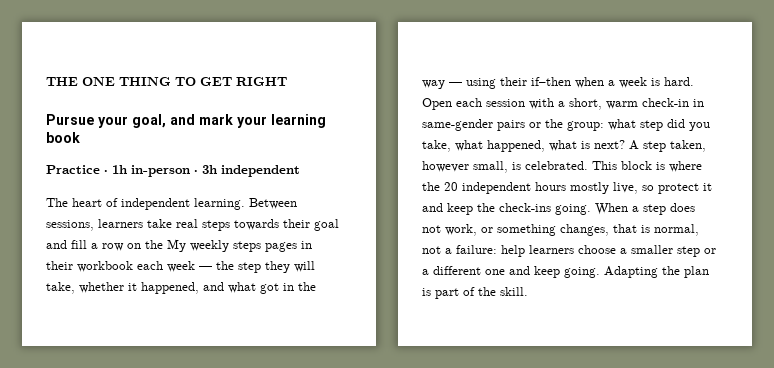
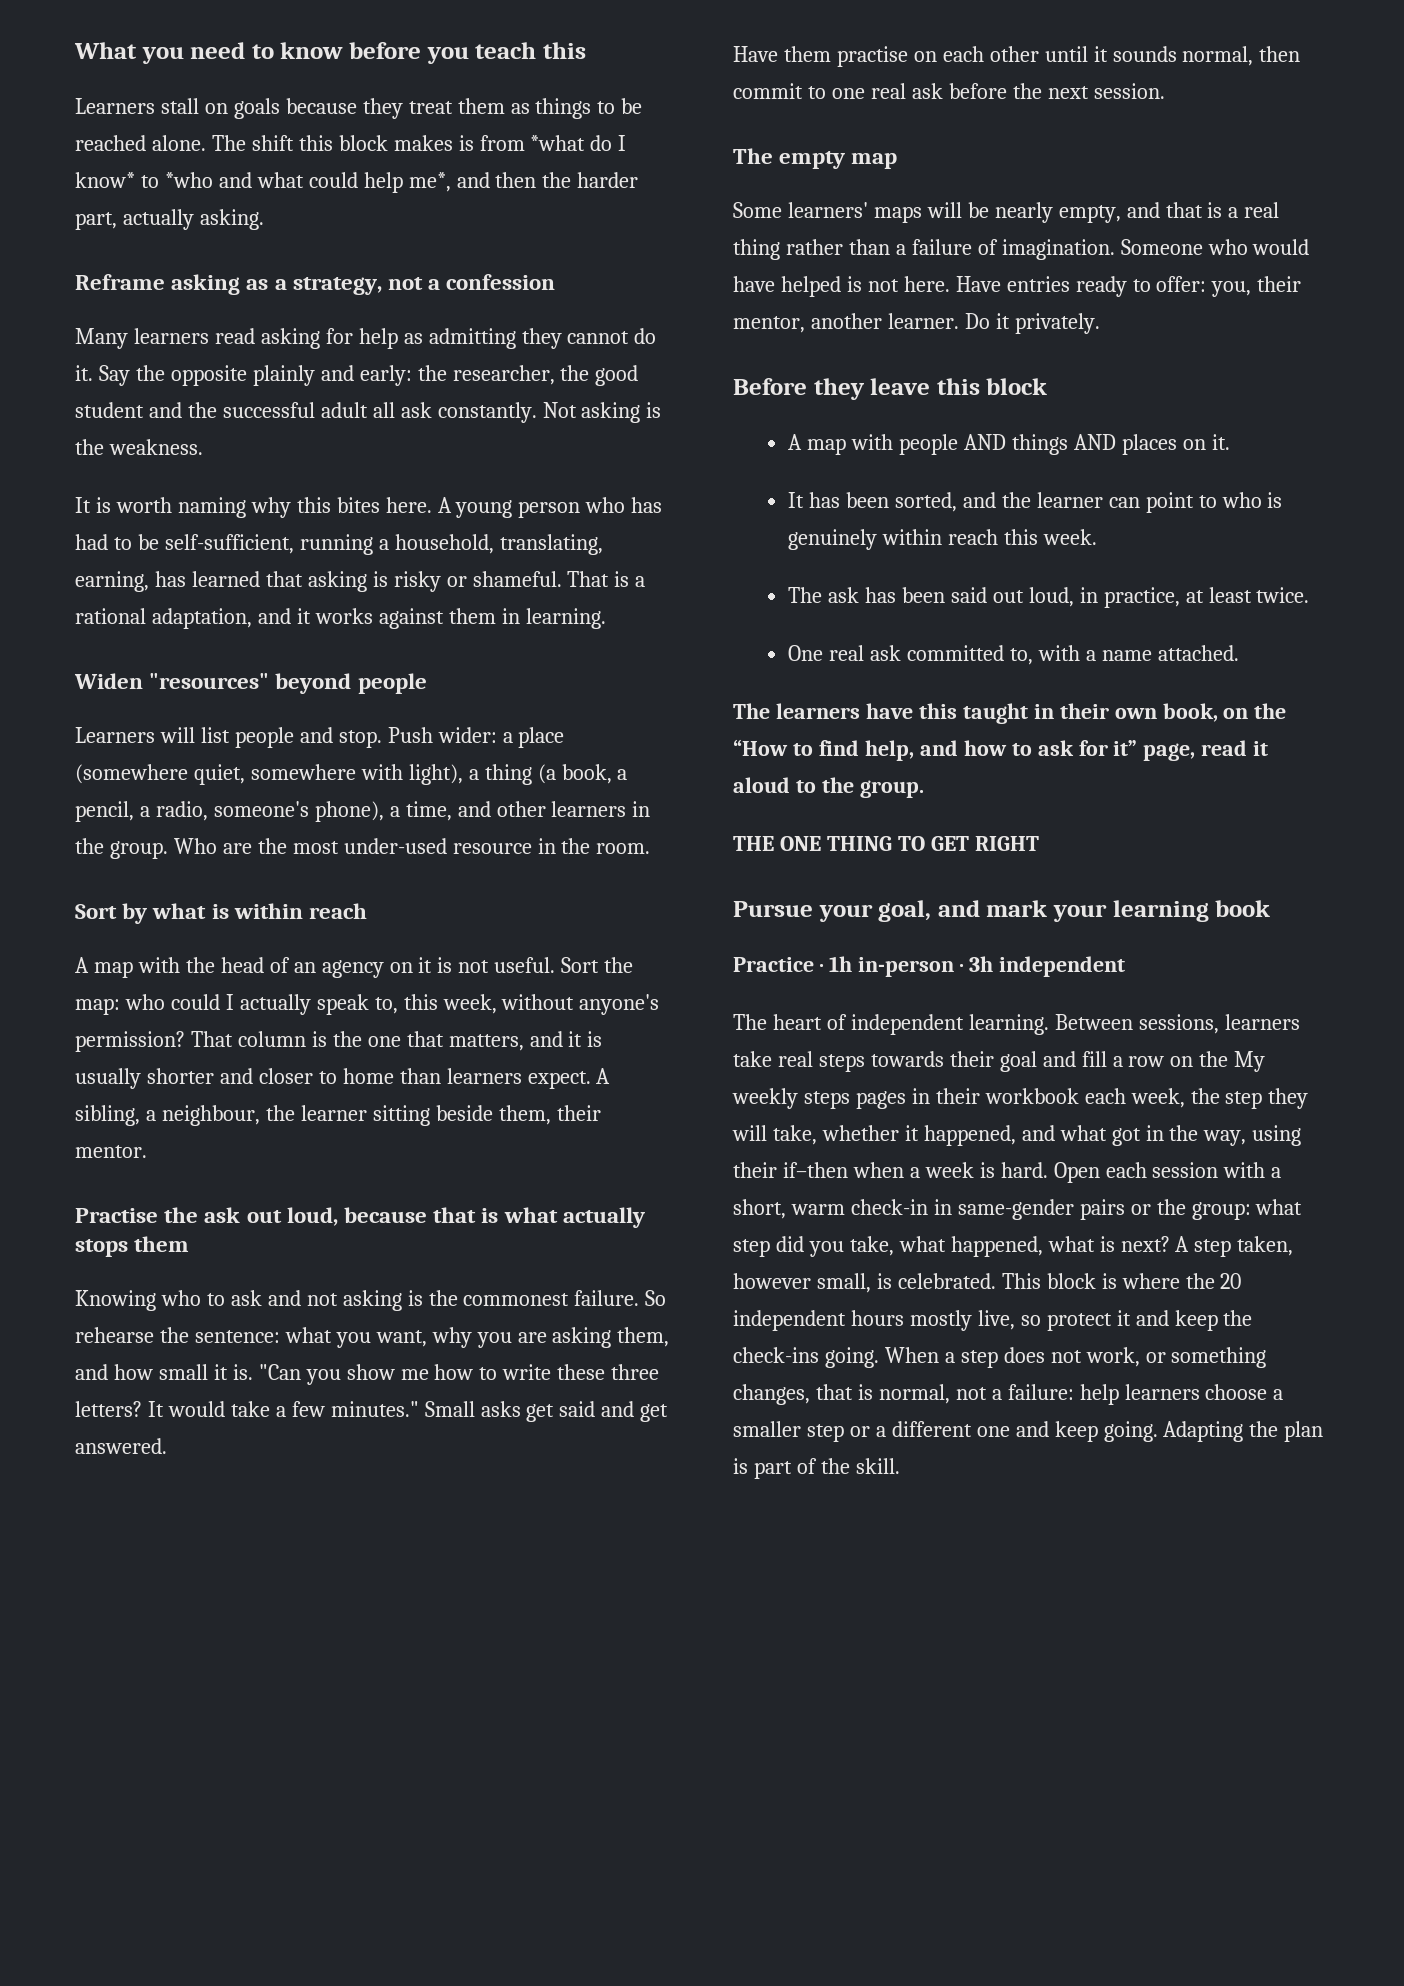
+ What you need to know before you teach this
+ Learners stall on goals because they treat them as things to be reached alone. The shift this block makes is from *what do I know* to *who and what could help me*, and then the harder part, actually asking.
+ Reframe asking as a strategy, not a confession
+ Many learners read asking for help as admitting they cannot do it. Say the opposite plainly and early: the researcher, the good student and the successful adult all ask constantly. Not asking is the weakness.
+ It is worth naming why this bites here. A young person who has had to be self-sufficient, running a household, translating, earning, has learned that asking is risky or shameful. That is a rational adaptation, and it works against them in learning.
+ Widen "resources" beyond people
+ Learners will list people and stop. Push wider: a place (somewhere quiet, somewhere with light), a thing (a book, a pencil, a radio, someone's phone), a time, and other learners in the group. Who are the most under-used resource in the room.
+ Sort by what is within reach
+ A map with the head of an agency on it is not useful. Sort the map: who could I actually speak to, this week, without anyone's permission? That column is the one that matters, and it is usually shorter and closer to home than learners expect. A sibling, a neighbour, the learner sitting beside them, their mentor.
+ Practise the ask out loud, because that is what actually stops them
+ Knowing who to ask and not asking is the commonest failure. So rehearse the sentence: what you want, why you are asking them, and how small it is. "Can you show me how to write these three letters? It would take a few minutes." Small asks get said and get answered.
+ Have them practise on each other until it sounds normal, then commit to one real ask before the next session.
+ The empty map
+ Some learners' maps will be nearly empty, and that is a real thing rather than a failure of imagination. Someone who would have helped is not here. Have entries ready to offer: you, their mentor, another learner. Do it privately.
+ Before they leave this block
+ A map with people AND things AND places on it.
+ It has been sorted, and the learner can point to who is genuinely within reach this week.
+ The ask has been said out loud, in practice, at least twice.
+ One real ask committed to, with a name attached.
+ The learners have this taught in their own book, on the “How to find help, and how to ask for it” page, read it aloud to the group.
- Between sessions, learners take real steps towards their goal and fill a row on the My weekly steps pages in their workbook each week — the step they will take, whether it happened, and what got in the way — using their if–then when a week is hard.
+ Between sessions, learners take real steps towards their goal and fill a row on the My weekly steps pages in their workbook each week, the step they will take, whether it happened, and what got in the way, using their if–then when a week is hard.

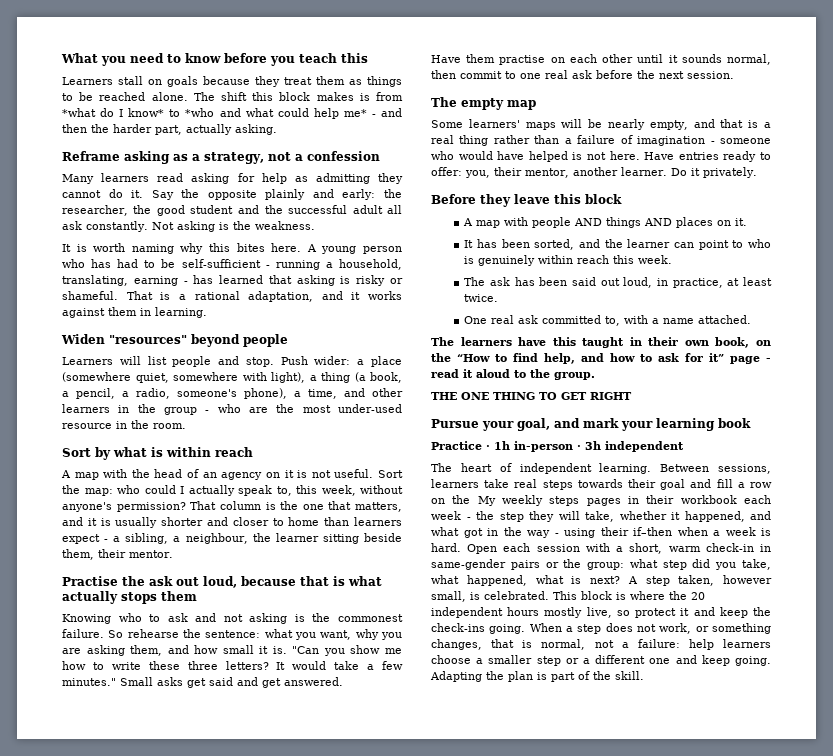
- The shift this block makes is from *what do I know* to *who and what could help me*, and then the harder part, actually asking.
+ The shift this block makes is from *what do I know* to *who and what could help me* - and then the harder part, actually asking.
- A young person who has had to be self-sufficient, running a household, translating, earning, has learned that asking is risky or shameful.
+ A young person who has had to be self-sufficient - running a household, translating, earning - has learned that asking is risky or shameful.
- Push wider: a place (somewhere quiet, somewhere with light), a thing (a book, a pencil, a radio, someone's phone), a time, and other learners in the group. Who are the most under-used resource in the room.
+ Push wider: a place (somewhere quiet, somewhere with light), a thing (a book, a pencil, a radio, someone's phone), a time, and other learners in the group - who are the most under-used resource in the room.
- That column is the one that matters, and it is usually shorter and closer to home than learners expect. A sibling, a neighbour, the learner sitting beside them, their mentor.
+ That column is the one that matters, and it is usually shorter and closer to home than learners expect - a sibling, a neighbour, the learner sitting beside them, their mentor.
- Some learners' maps will be nearly empty, and that is a real thing rather than a failure of imagination. Someone who would have helped is not here.
+ Some learners' maps will be nearly empty, and that is a real thing rather than a failure of imagination - someone who would have helped is not here.
- The learners have this taught in their own book, on the “How to find help, and how to ask for it” page, read it aloud to the group.
+ The learners have this taught in their own book, on the “How to find help, and how to ask for it” page - read it aloud to the group.
- Between sessions, learners take real steps towards their goal and fill a row on the My weekly steps pages in their workbook each week, the step they will take, whether it happened, and what got in the way, using their if–then when a week is hard.
+ Between sessions, learners take real steps towards their goal and fill a row on the My weekly steps pages in their workbook each week - the step they will take, whether it happened, and what got in the way - using their if–then when a week is hard.

